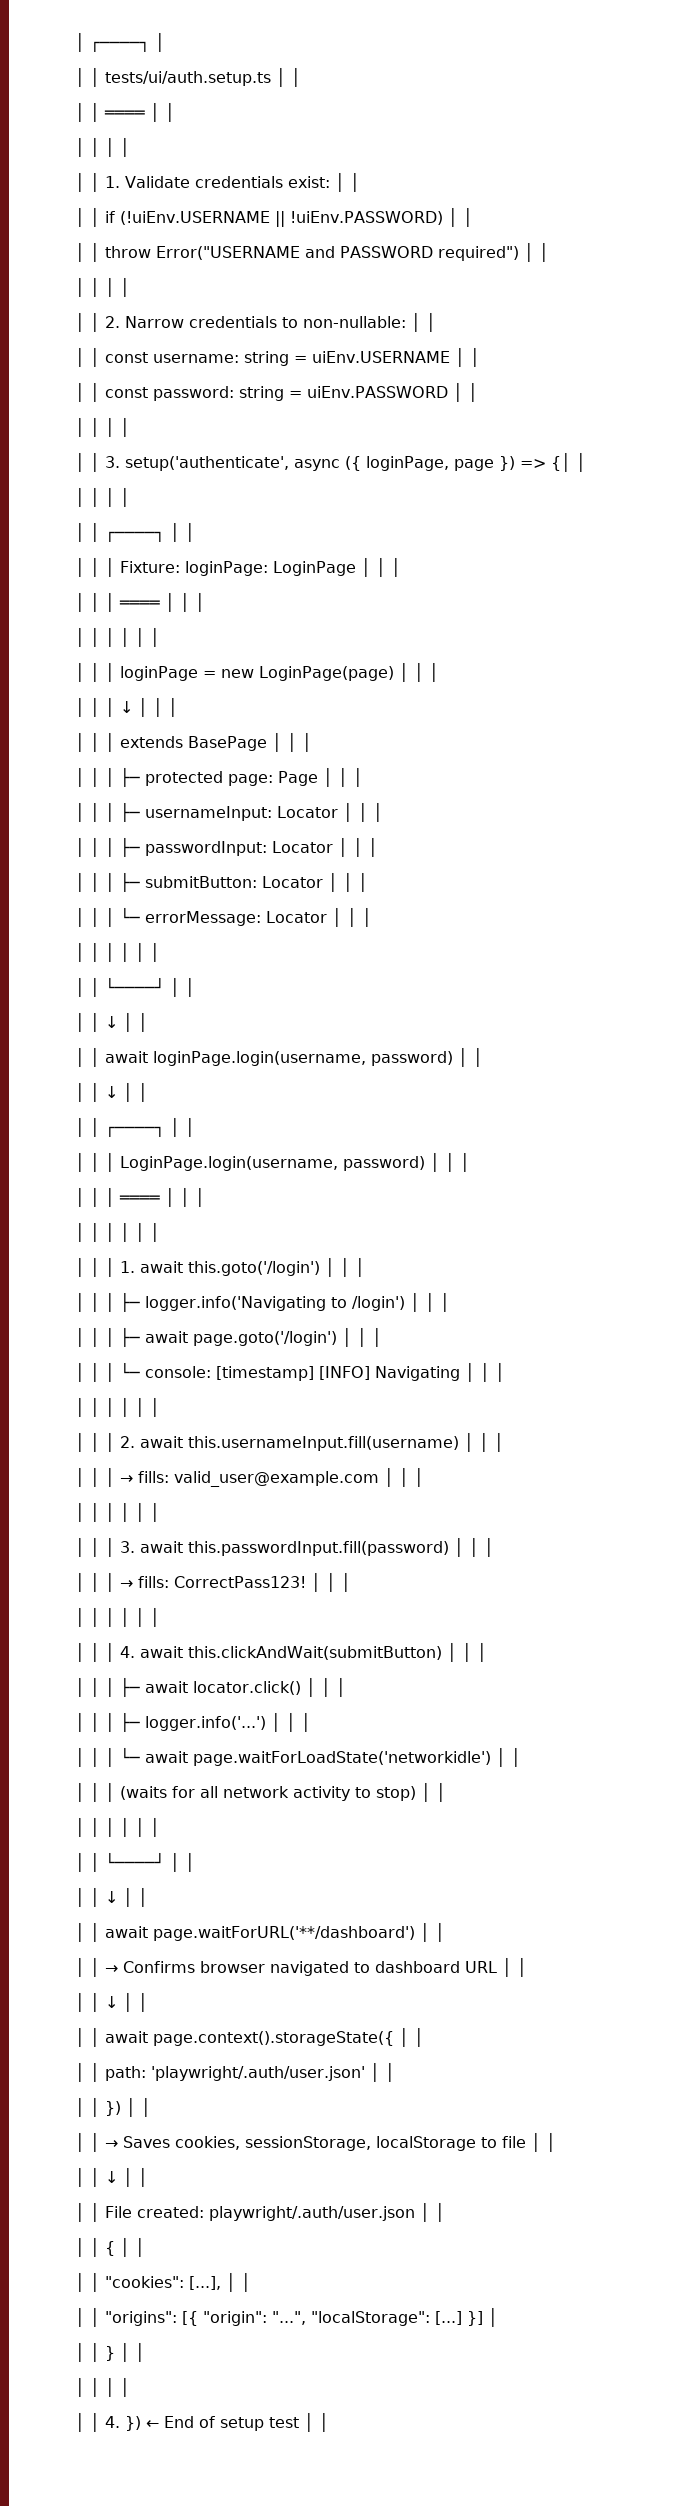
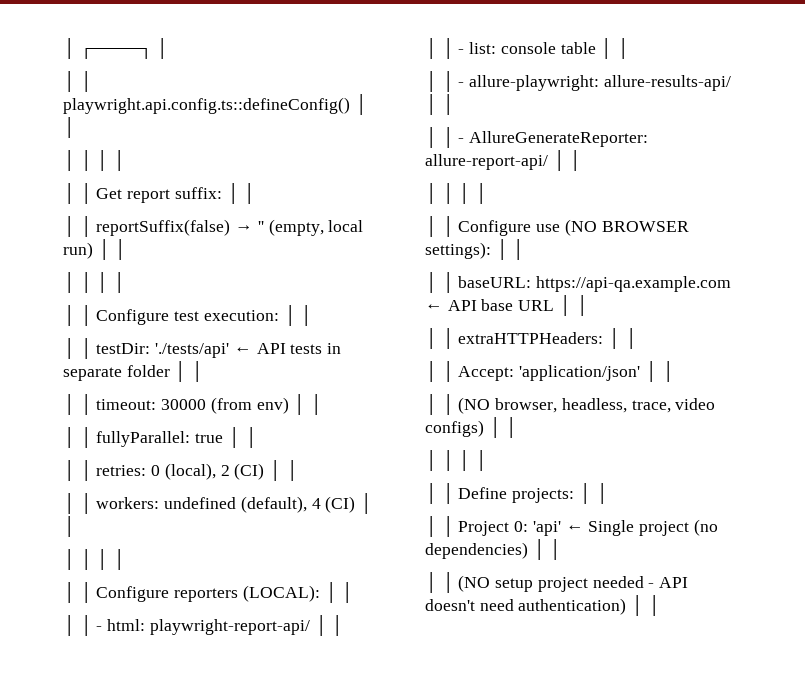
- │ │ tests/ui/auth.setup.ts │ │
- │ │ ════ │ │
+ │ │ playwright.api.config.ts::defineConfig() │ │
  │ │ │ │
- │ │ 1. Validate credentials exist: │ │
- │ │ if (!uiEnv.USERNAME || !uiEnv.PASSWORD) │ │
- │ │ throw Error("USERNAME and PASSWORD required") │ │
+ │ │ Get report suffix: │ │
+ │ │ reportSuffix(false) → '' (empty, local run) │ │
  │ │ │ │
- │ │ 2. Narrow credentials to non-nullable: │ │
- │ │ const username: string = uiEnv.USERNAME │ │
- │ │ const password: string = uiEnv.PASSWORD │ │
+ │ │ Configure test execution: │ │
+ │ │ testDir: './tests/api' ← API tests in separate folder │ │
+ │ │ timeout: 30000 (from env) │ │
+ │ │ fullyParallel: true │ │
+ │ │ retries: 0 (local), 2 (CI) │ │
+ │ │ workers: undefined (default), 4 (CI) │ │
  │ │ │ │
- │ │ 3. setup('authenticate', async ({ loginPage, page }) => {│ │
+ │ │ Configure reporters (LOCAL): │ │
+ │ │ - html: playwright-report-api/ │ │
+ │ │ - list: console table │ │
+ │ │ - allure-playwright: allure-results-api/ │ │
+ │ │ - AllureGenerateReporter: allure-report-api/ │ │
  │ │ │ │
- │ │ ┌────┐ │ │
- │ │ │ Fixture: loginPage: LoginPage │ │ │
- │ │ │ ════ │ │ │
- │ │ │ │ │ │
- │ │ │ loginPage = new LoginPage(page) │ │ │
- │ │ │ ↓ │ │ │
- │ │ │ extends BasePage │ │ │
- │ │ │ ├─ protected page: Page │ │ │
- │ │ │ ├─ usernameInput: Locator │ │ │
- │ │ │ ├─ passwordInput: Locator │ │ │
- │ │ │ ├─ submitButton: Locator │ │ │
- │ │ │ └─ errorMessage: Locator │ │ │
- │ │ │ │ │ │
- │ │ └────┘ │ │
- │ │ ↓ │ │
- │ │ await loginPage.login(username, password) │ │
- │ │ ↓ │ │
- │ │ ┌────┐ │ │
- │ │ │ LoginPage.login(username, password) │ │ │
- │ │ │ ════ │ │ │
- │ │ │ │ │ │
- │ │ │ 1. await this.goto('/login') │ │ │
- │ │ │ ├─ logger.info('Navigating to /login') │ │ │
- │ │ │ ├─ await page.goto('/login') │ │ │
- │ │ │ └─ console: [timestamp] [INFO] Navigating │ │ │
- │ │ │ │ │ │
- │ │ │ 2. await this.usernameInput.fill(username) │ │ │
- │ │ │ → fills: valid_user@example.com │ │ │
- │ │ │ │ │ │
- │ │ │ 3. await this.passwordInput.fill(password) │ │ │
- │ │ │ → fills: CorrectPass123! │ │ │
- │ │ │ │ │ │
- │ │ │ 4. await this.clickAndWait(submitButton) │ │ │
- │ │ │ ├─ await locator.click() │ │ │
- │ │ │ ├─ logger.info('...') │ │ │
- │ │ │ └─ await page.waitForLoadState('networkidle') │ │
- │ │ │ (waits for all network activity to stop) │ │
- │ │ │ │ │ │
- │ │ └────┘ │ │
- │ │ ↓ │ │
- │ │ await page.waitForURL('**/dashboard') │ │
- │ │ → Confirms browser navigated to dashboard URL │ │
- │ │ ↓ │ │
- │ │ await page.context().storageState({ │ │
- │ │ path: 'playwright/.auth/user.json' │ │
- │ │ }) │ │
- │ │ → Saves cookies, sessionStorage, localStorage to file │ │
- │ │ ↓ │ │
- │ │ File created: playwright/.auth/user.json │ │
- │ │ { │ │
- │ │ "cookies": [...], │ │
- │ │ "origins": [{ "origin": "...", "localStorage": [...] }] │
- │ │ } │ │
+ │ │ Configure use (NO BROWSER settings): │ │
+ │ │ baseURL: https://api-qa.example.com ← API base URL │ │
+ │ │ extraHTTPHeaders: │ │
+ │ │ Accept: 'application/json' │ │
+ │ │ (NO browser, headless, trace, video configs) │ │
  │ │ │ │
- │ │ 4. }) ← End of setup test │ │
+ │ │ Define projects: │ │
+ │ │ Project 0: 'api' ← Single project (no dependencies) │ │
+ │ │ (NO setup project needed - API doesn't need authentication) │ │

